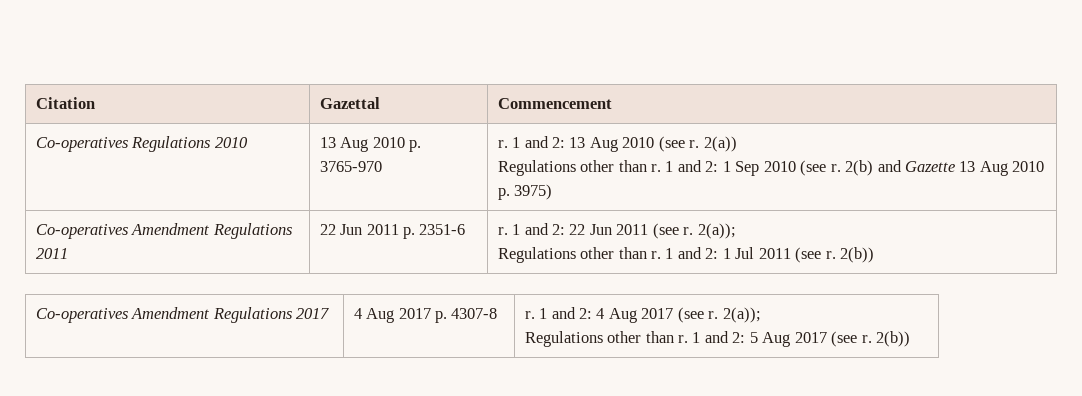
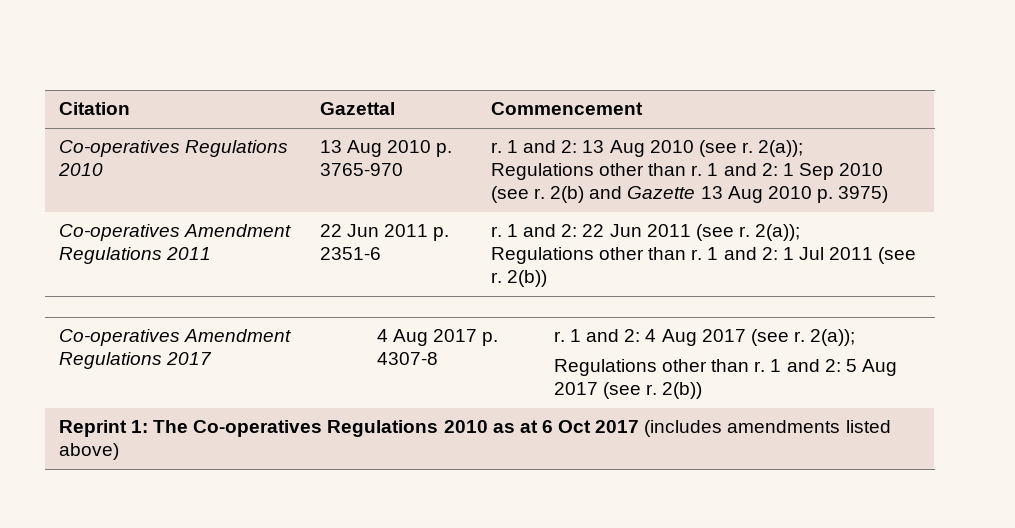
- Co-operatives Regulations 2010 | 13 Aug 2010 p. 3765-970 | r. 1 and 2: 13 Aug 2010 (see r. 2(a))
+ Co-operatives Regulations 2010 | 13 Aug 2010 p. 3765-970 | r. 1 and 2: 13 Aug 2010 (see r. 2(a));
+ Reprint 1: The Co-operatives Regulations 2010 as at 6 Oct 2017 (includes amendments listed above)

